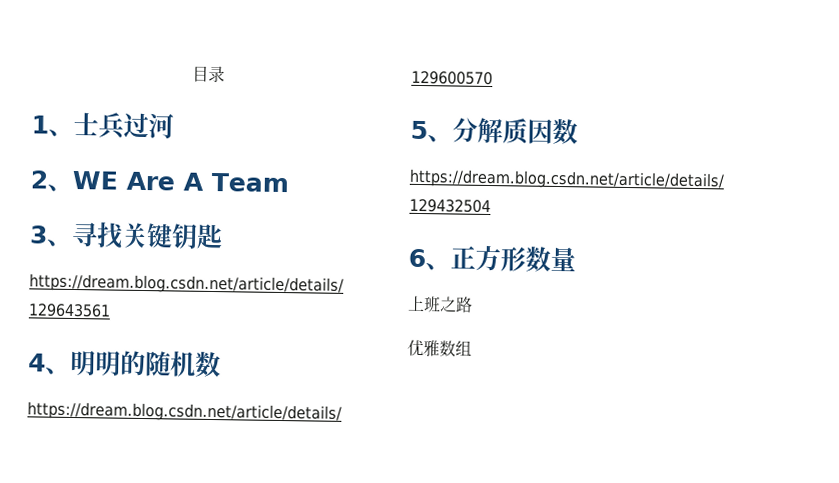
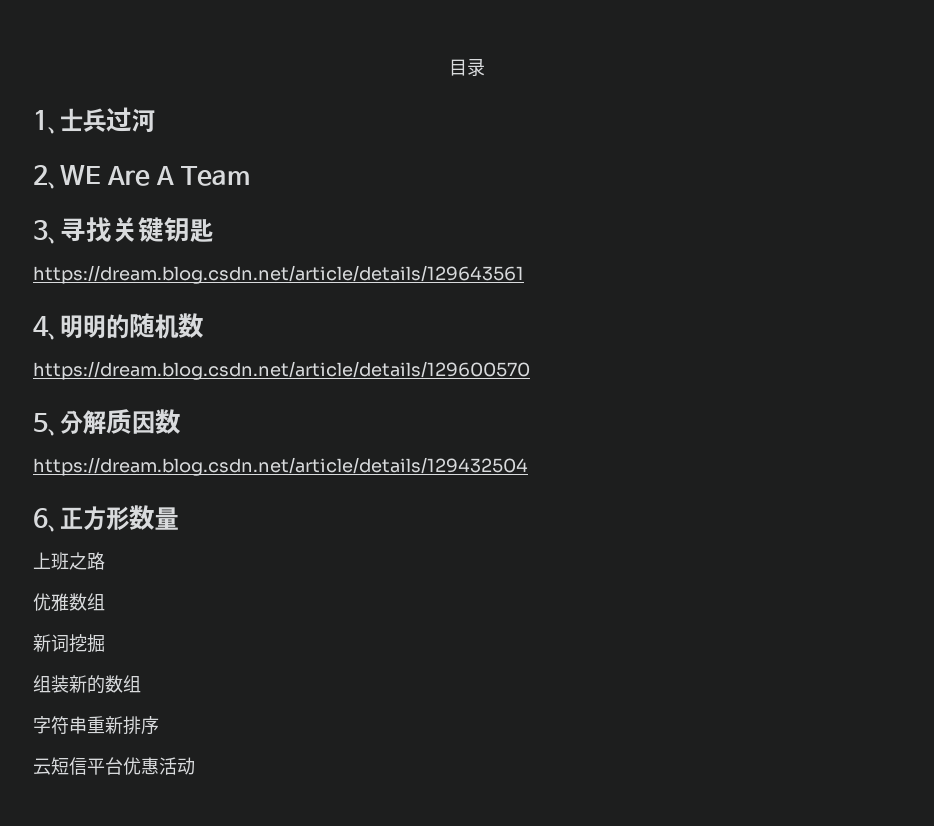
+ 新词挖掘
+ 组装新的数组
+ 字符串重新排序
+ 云短信平台优惠活动

